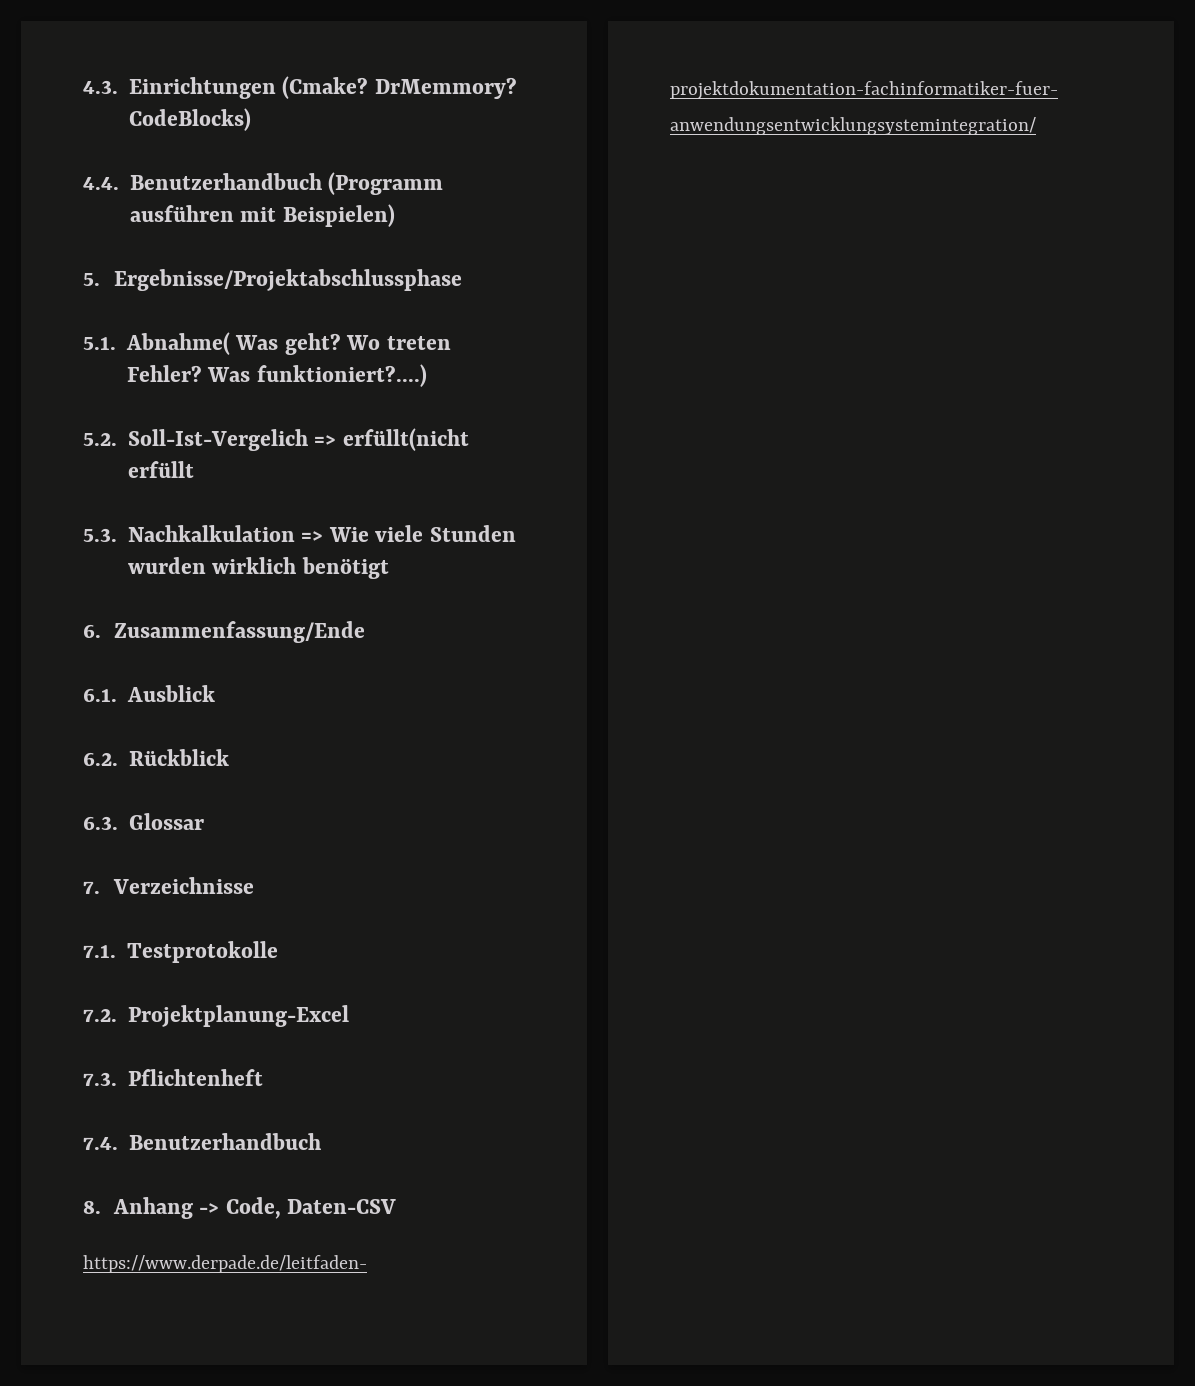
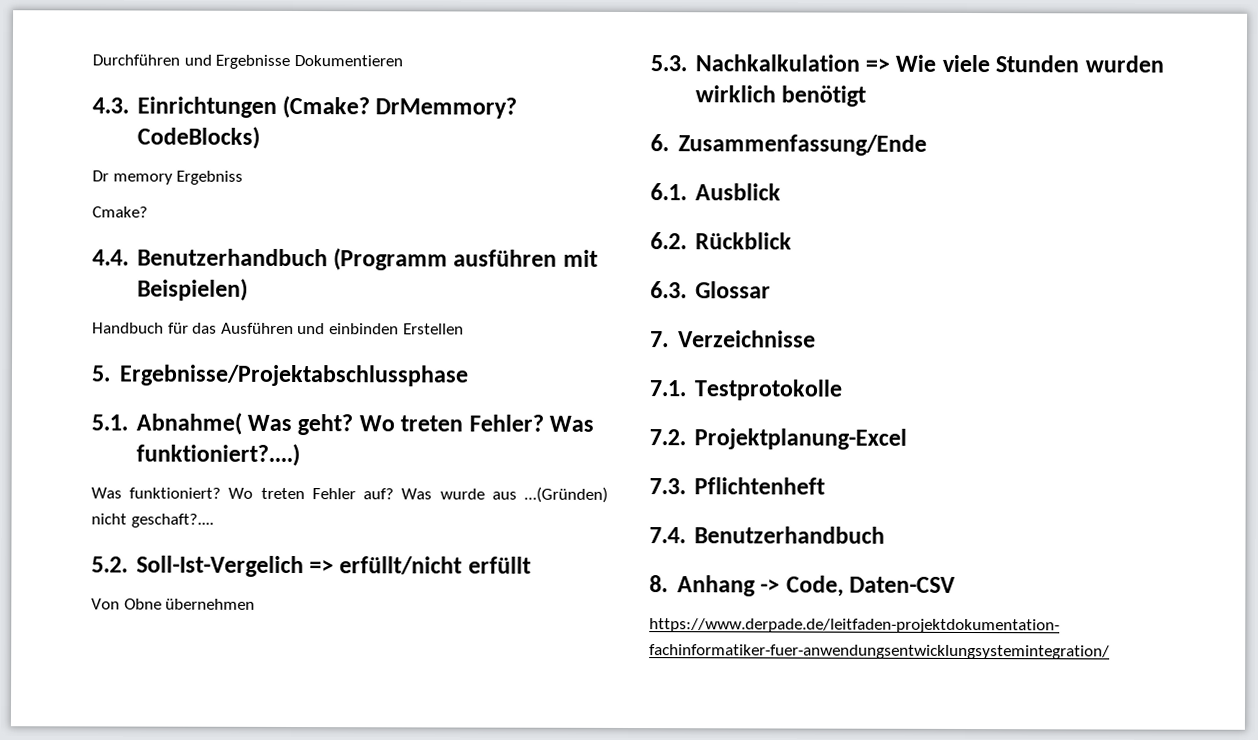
+ Durchführen und Ergebnisse Dokumentieren
+ Dr memory Ergebniss
+ Cmake?
+ Handbuch für das Ausführen und einbinden Erstellen
+ Was funktioniert? Wo treten Fehler auf? Was wurde aus …(Gründen) nicht geschaft?....
- 5.2. Soll-Ist-Vergelich => erfüllt(nicht erfüllt
+ 5.2. Soll-Ist-Vergelich => erfüllt/nicht erfüllt
+ Von Obne übernehmen

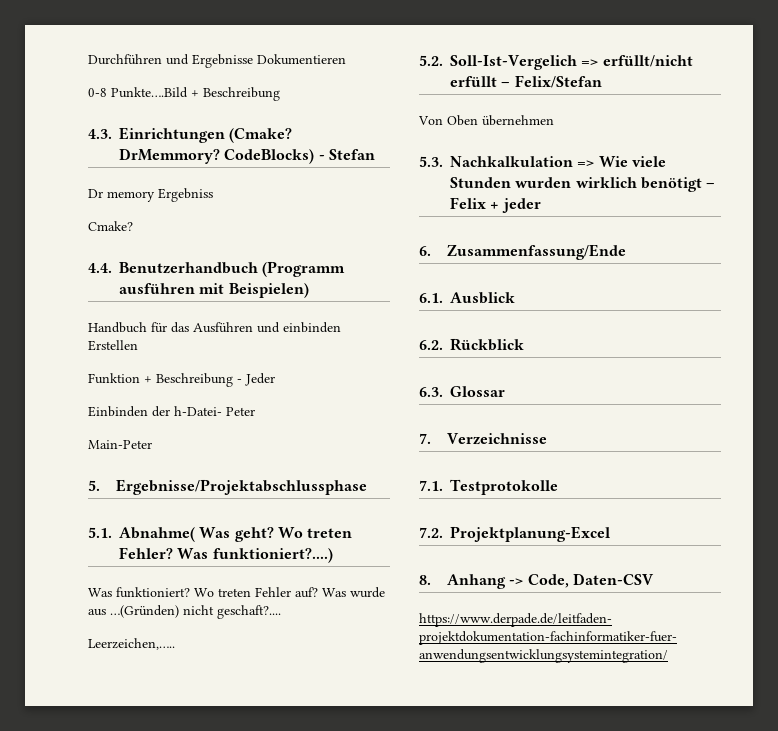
+ 0-8 Punkte….Bild + Beschreibung
- CodeBlocks)
+ CodeBlocks) - Stefan
+ Funktion + Beschreibung - Jeder
+ Einbinden der h-Datei- Peter
+ Main-Peter
+ Leerzeichen,…..
- 5.2. Soll-Ist-Vergelich => erfüllt/nicht erfüllt
+ 5.2. Soll-Ist-Vergelich => erfüllt/nicht erfüllt – Felix/Stefan
- Von Obne übernehmen
+ Von Oben übernehmen
- 5.3. Nachkalkulation => Wie viele Stunden wurden wirklich benötigt
+ 5.3. Nachkalkulation => Wie viele Stunden wurden wirklich benötigt – Felix + jeder
- 7.3. Pflichtenheft
- 7.4. Benutzerhandbuch

